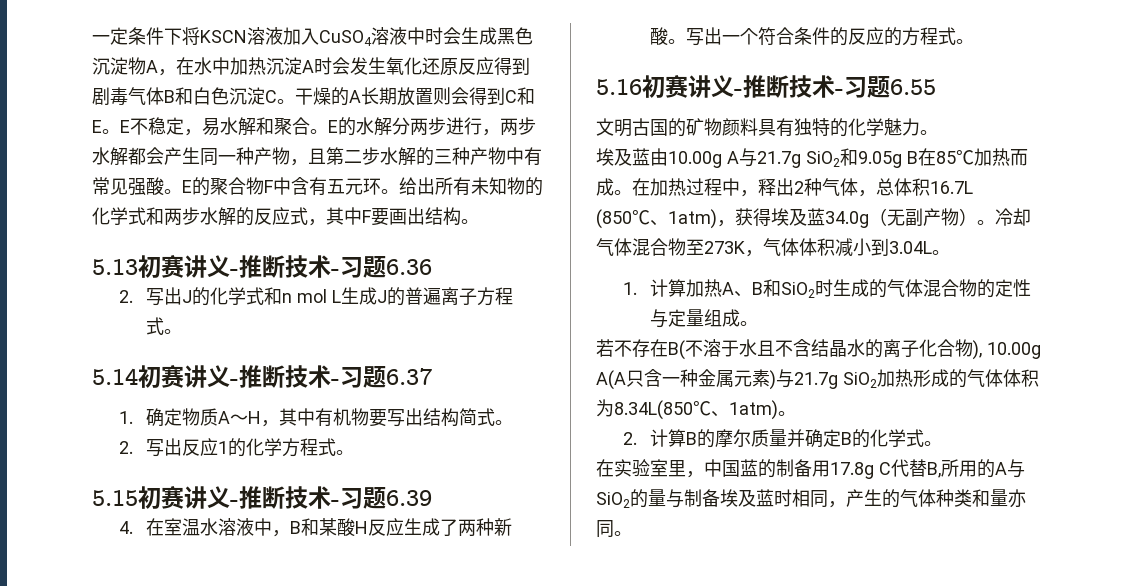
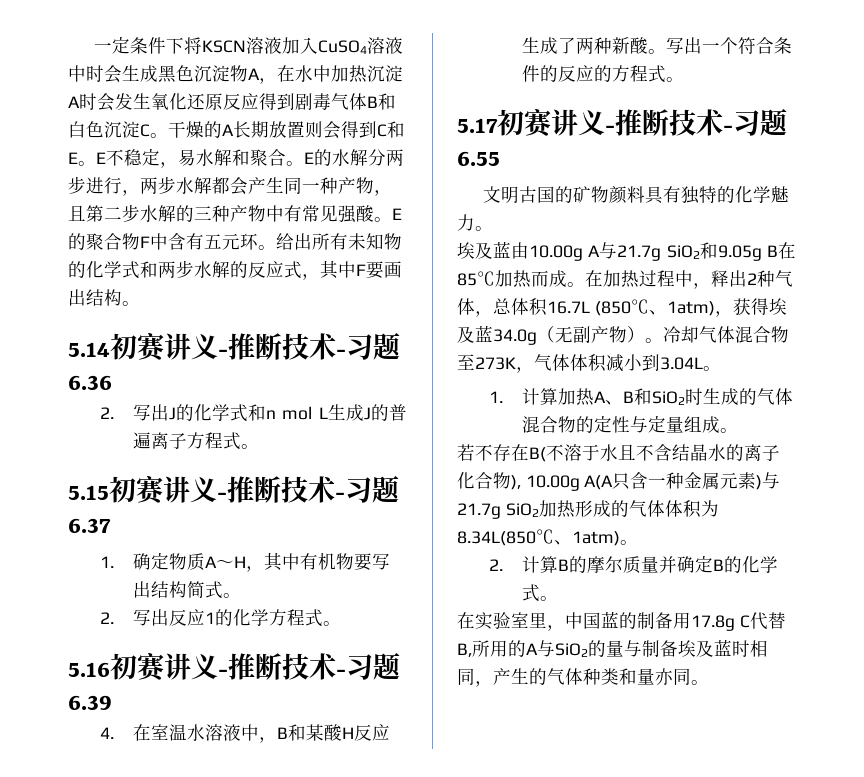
- 5.13初赛讲义-推断技术-习题6.36
+ 5.14初赛讲义-推断技术-习题6.36
- 5.14初赛讲义-推断技术-习题6.37
+ 5.15初赛讲义-推断技术-习题6.37
- 5.15初赛讲义-推断技术-习题6.39
+ 5.16初赛讲义-推断技术-习题6.39
- 5.16初赛讲义-推断技术-习题6.55
+ 5.17初赛讲义-推断技术-习题6.55

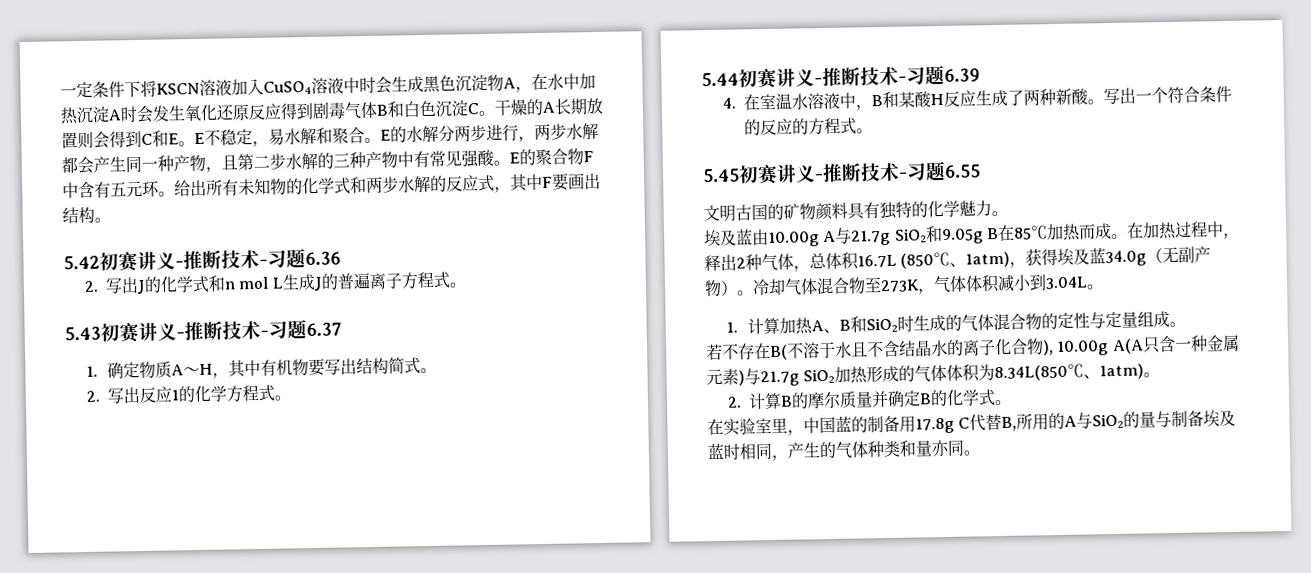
- 5.14初赛讲义-推断技术-习题6.36
+ 5.42初赛讲义-推断技术-习题6.36
- 5.15初赛讲义-推断技术-习题6.37
+ 5.43初赛讲义-推断技术-习题6.37
- 5.16初赛讲义-推断技术-习题6.39
+ 5.44初赛讲义-推断技术-习题6.39
- 5.17初赛讲义-推断技术-习题6.55
+ 5.45初赛讲义-推断技术-习题6.55

